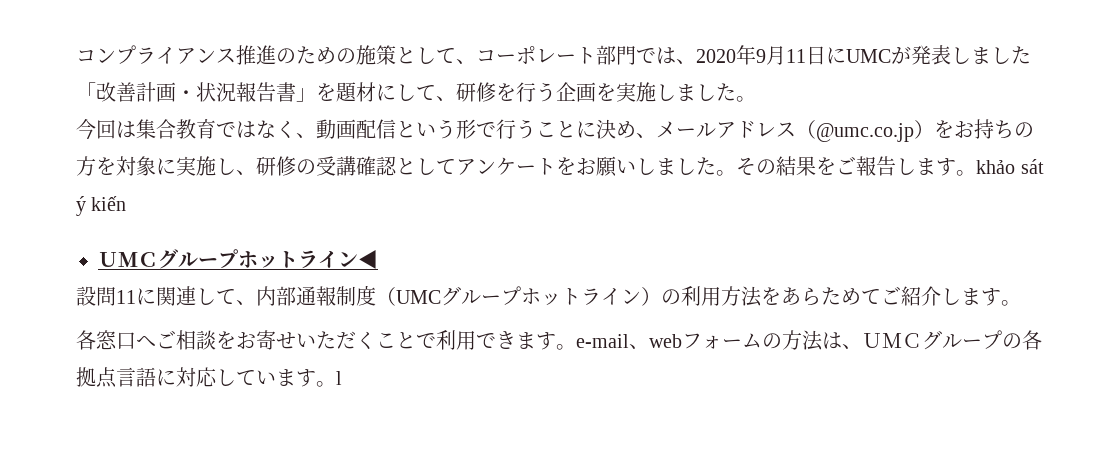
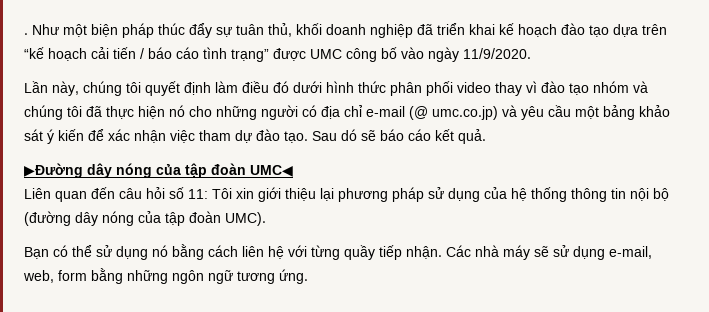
- コンプライアンス推進のための施策として、コーポレート部門では、2020年9月11日にUMCが発表しました「改善計画・状況報告書」を題材にして、研修を行う企画を実施しました。
- 今回は集合教育ではなく、動画配信という形で行うことに決め、メールアドレス（@umc.co.jp）をお持ちの方を対象に実施し、研修の受講確認としてアンケートをお願いしました。その結果をご報告します。khảo sát ý kiến
- ＵＭＣグループホットライン◀
- 設問11に関連して、内部通報制度（UMCグループホットライン）の利用方法をあらためてご紹介します。
- 各窓口へご相談をお寄せいただくことで利用できます。e-mail、webフォームの方法は、ＵＭＣグループの各拠点言語に対応しています。l
+ . Như một biện pháp thúc đẩy sự tuân thủ, khối doanh nghiệp đã triển khai kế hoạch đào tạo dựa trên “kế hoạch cải tiến / báo cáo tình trạng” được UMC công bố vào ngày 11/9/2020.
+ Lần này, chúng tôi quyết định làm điều đó dưới hình thức phân phối video thay vì đào tạo nhóm và chúng tôi đã thực hiện nó cho những người có địa chỉ e-mail (@ umc.co.jp) và yêu cầu một bảng khảo sát ý kiến để xác nhận việc tham dự đào tạo. Sau dó sẽ báo cáo kết quả.
+ ▶Đường dây nóng của tập đoàn UMC◀
+ Liên quan đến câu hỏi số 11: Tôi xin giới thiệu lại phương pháp sử dụng của hệ thống thông tin nội bộ (đường dây nóng của tập đoàn UMC).
+ Bạn có thể sử dụng nó bằng cách liên hệ với từng quầy tiếp nhận. Các nhà máy sẽ sử dụng e-mail, web, form bằng những ngôn ngữ tương ứng.

